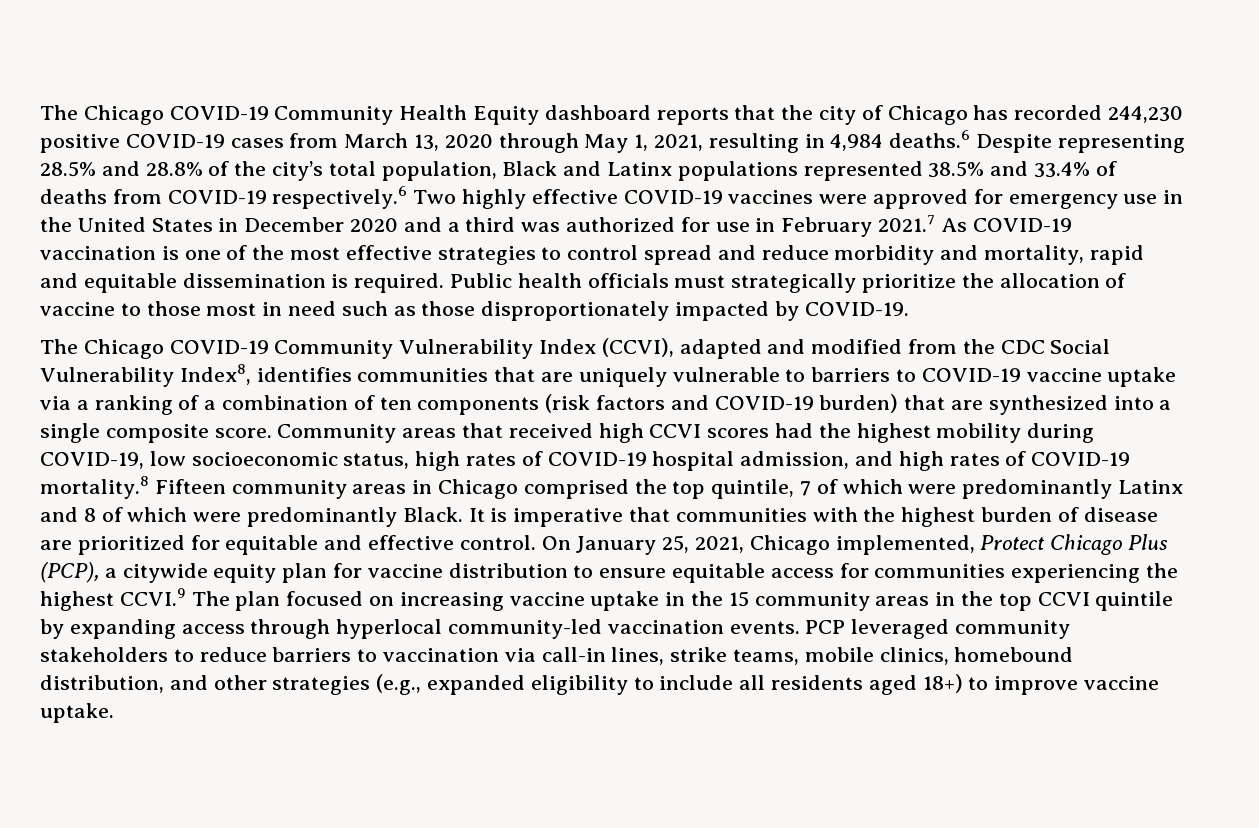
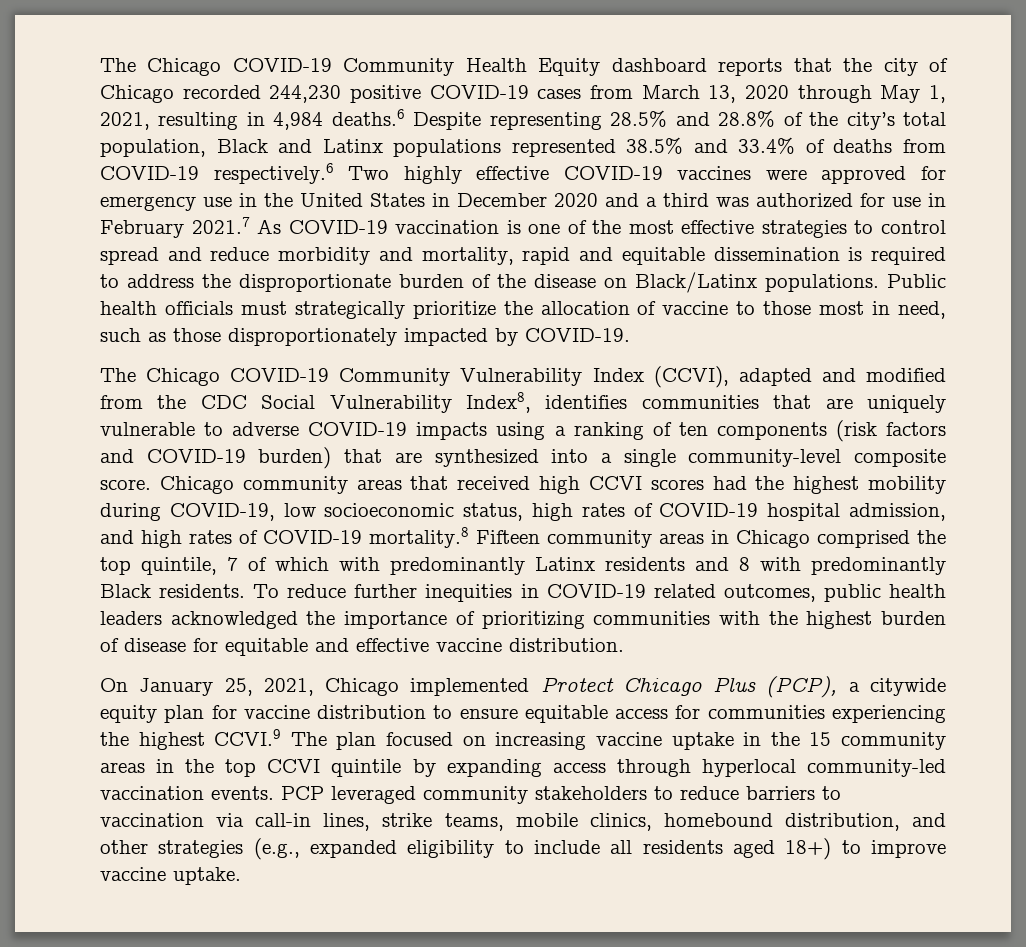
- The Chicago COVID-19 Community Health Equity dashboard reports that the city of Chicago has recorded 244,230 positive COVID-19 cases from March 13, 2020 through May 1, 2021, resulting in 4,984 deaths.6 Despite representing 28.5% and 28.8% of the city’s total population, Black and Latinx populations represented 38.5% and 33.4% of deaths from COVID-19 respectively.6 Two highly effective COVID-19 vaccines were approved for emergency use in the United States in December 2020 and a third was authorized for use in February 2021.7 As COVID-19 vaccination is one of the most effective strategies to control spread and reduce morbidity and mortality, rapid and equitable dissemination is required.
+ The Chicago COVID-19 Community Health Equity dashboard reports that the city of Chicago recorded 244,230 positive COVID-19 cases from March 13, 2020 through May 1, 2021, resulting in 4,984 deaths.6 Despite representing 28.5% and 28.8% of the city’s total population, Black and Latinx populations represented 38.5% and 33.4% of deaths from COVID-19 respectively.6 Two highly effective COVID-19 vaccines were approved for emergency use in the United States in December 2020 and a third was authorized for use in February 2021.7 As COVID-19 vaccination is one of the most effective strategies to control spread and reduce morbidity and mortality, rapid and equitable dissemination is required to address the disproportionate burden of the disease on Black/Latinx populations.
- Public health officials must strategically prioritize the allocation of vaccine to those most in need such as those disproportionately impacted by COVID-19.
+ Public health officials must strategically prioritize the allocation of vaccine to those most in need, such as those disproportionately impacted by COVID-19.
- The Chicago COVID-19 Community Vulnerability Index (CCVI), adapted and modified from the CDC Social Vulnerability Index8, identifies communities that are uniquely vulnerable to barriers to COVID-19 vaccine uptake via a ranking of a combination of ten components (risk factors and COVID-19 burden) that are synthesized into a single composite score.
+ The Chicago COVID-19 Community Vulnerability Index (CCVI), adapted and modified from the CDC Social Vulnerability Index8, identifies communities that are uniquely vulnerable to adverse COVID-19 impacts using a ranking of ten components (risk factors and COVID-19 burden) that are synthesized into a single community-level composite score.
- Community areas that received high CCVI scores had the highest mobility during COVID-19, low socioeconomic status, high rates of COVID-19 hospital admission, and high rates of COVID-19 mortality.8 Fifteen community areas in Chicago comprised the top quintile, 7 of which were predominantly Latinx and 8 of which were predominantly Black. It is imperative that communities with the highest burden of disease are prioritized for equitable and effective control. On January 25, 2021, Chicago implemented, Protect Chicago Plus (PCP), a citywide equity plan for vaccine distribution to ensure equitable access for communities experiencing the highest CCVI.9 The plan focused on increasing vaccine uptake in the 15 community areas in the top CCVI quintile by expanding access through hyperlocal community-led vaccination events.
+ Chicago community areas that received high CCVI scores had the highest mobility during COVID-19, low socioeconomic status, high rates of COVID-19 hospital admission, and high rates of COVID-19 mortality.8 Fifteen community areas in Chicago comprised the top quintile, 7 of which with predominantly Latinx residents and 8 with predominantly Black residents. To reduce further inequities in COVID-19 related outcomes, public health leaders acknowledged the importance of prioritizing communities with the highest burden of disease for equitable and effective vaccine distribution.
+ On January 25, 2021, Chicago implemented Protect Chicago Plus (PCP), a citywide equity plan for vaccine distribution to ensure equitable access for communities experiencing the highest CCVI.9 The plan focused on increasing vaccine uptake in the 15 community areas in the top CCVI quintile by expanding access through hyperlocal community-led vaccination events.

